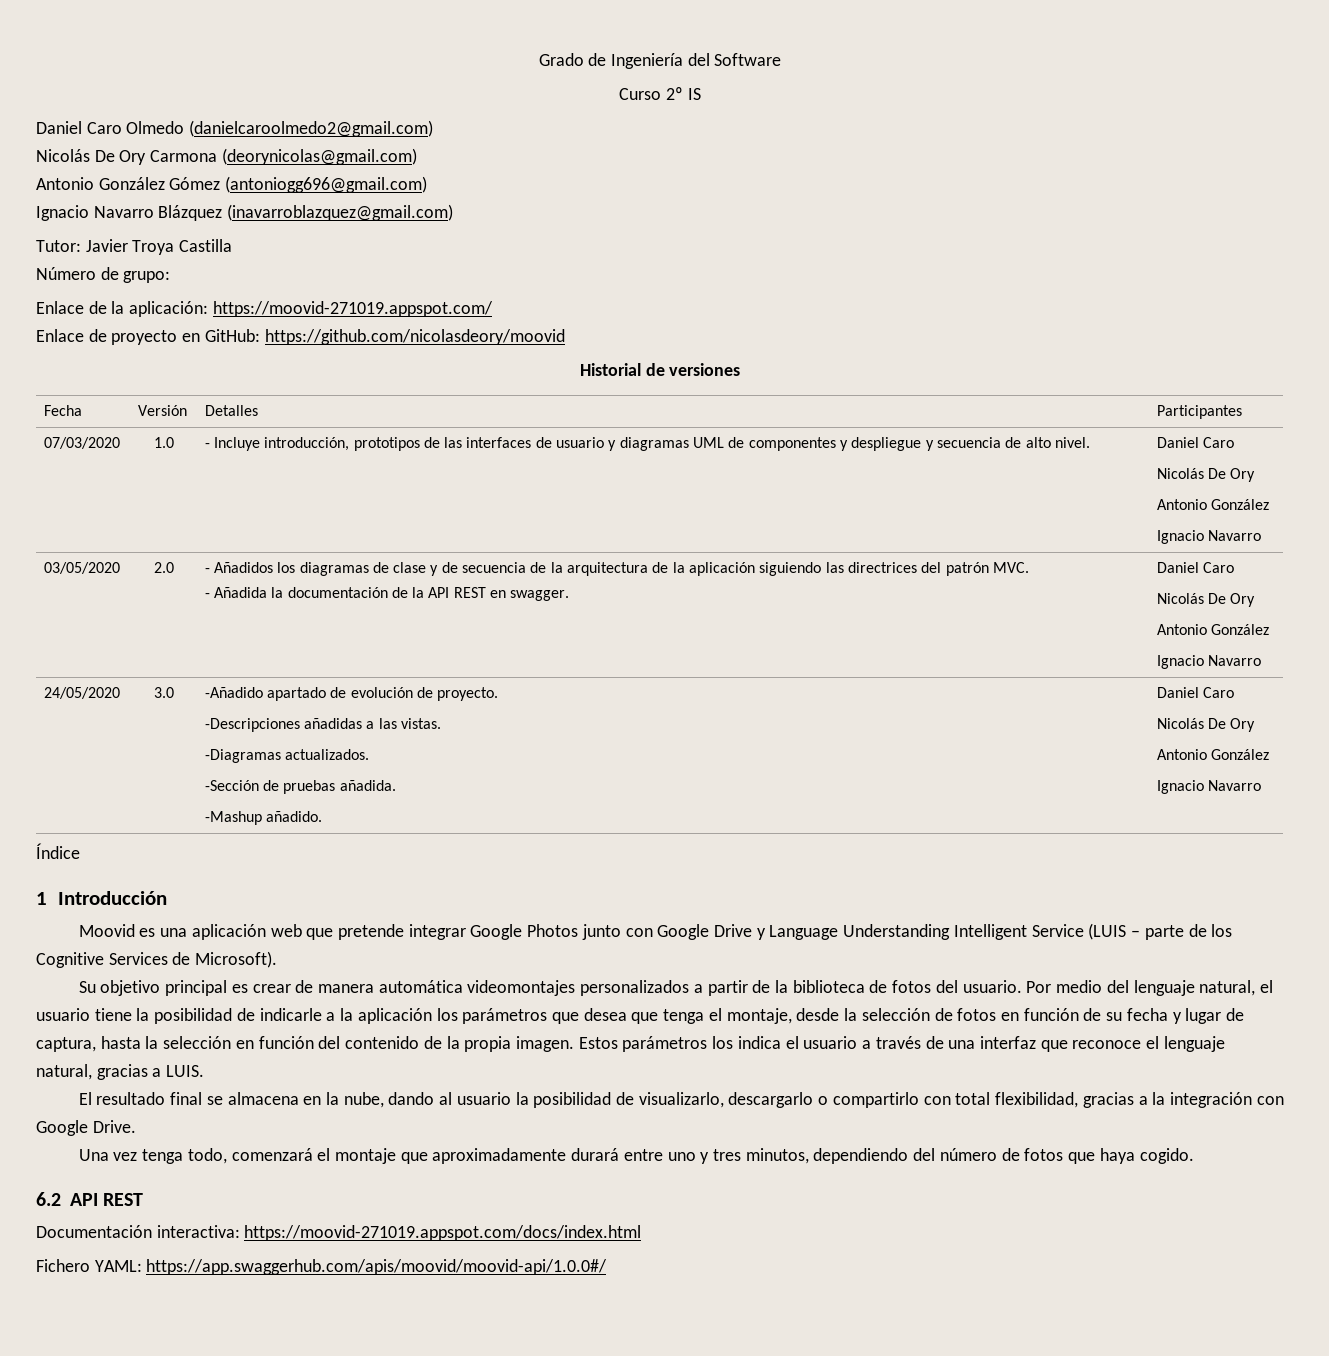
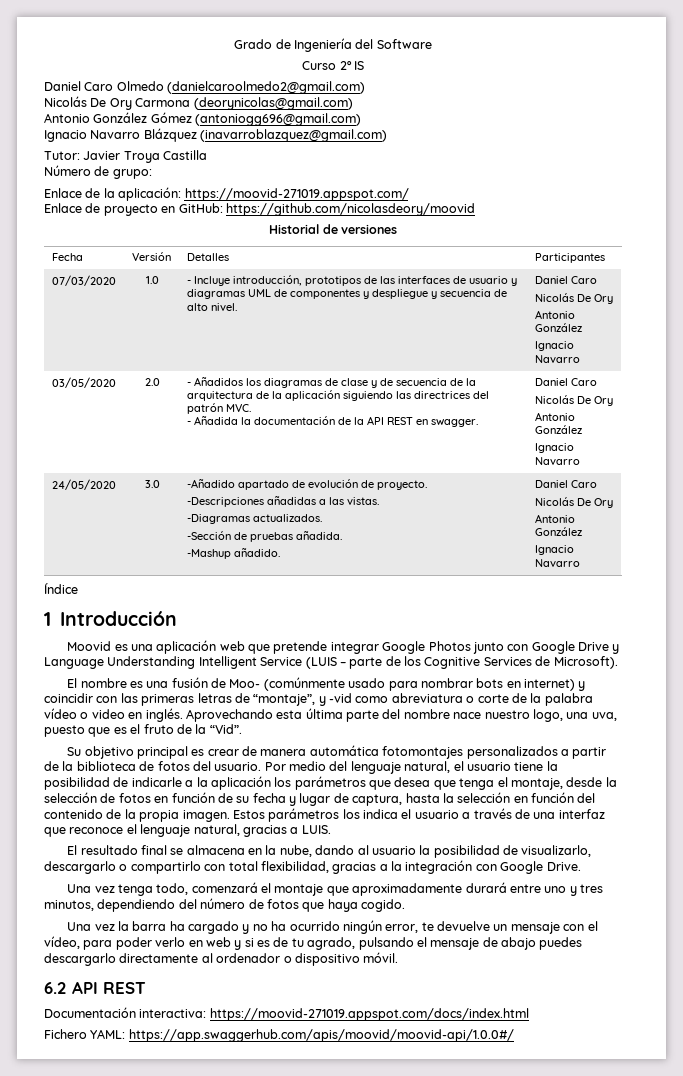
+ El nombre es una fusión de Moo- (comúnmente usado para nombrar bots en internet) y coincidir con las primeras letras de “montaje”, y -vid como abreviatura o corte de la palabra vídeo o video en inglés. Aprovechando esta última parte del nombre nace nuestro logo, una uva, puesto que es el fruto de la “Vid”.
- Su objetivo principal es crear de manera automática videomontajes personalizados a partir de la biblioteca de fotos del usuario.
+ Su objetivo principal es crear de manera automática fotomontajes personalizados a partir de la biblioteca de fotos del usuario.
+ Una vez la barra ha cargado y no ha ocurrido ningún error, te devuelve un mensaje con el vídeo, para poder verlo en web y si es de tu agrado, pulsando el mensaje de abajo puedes descargarlo directamente al ordenador o dispositivo móvil.

